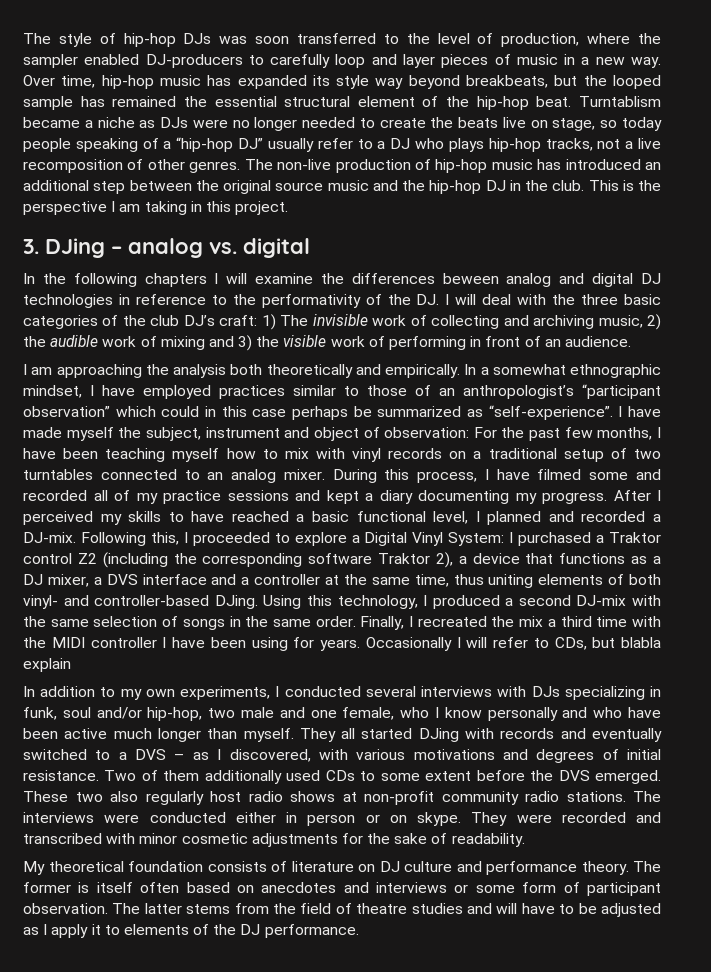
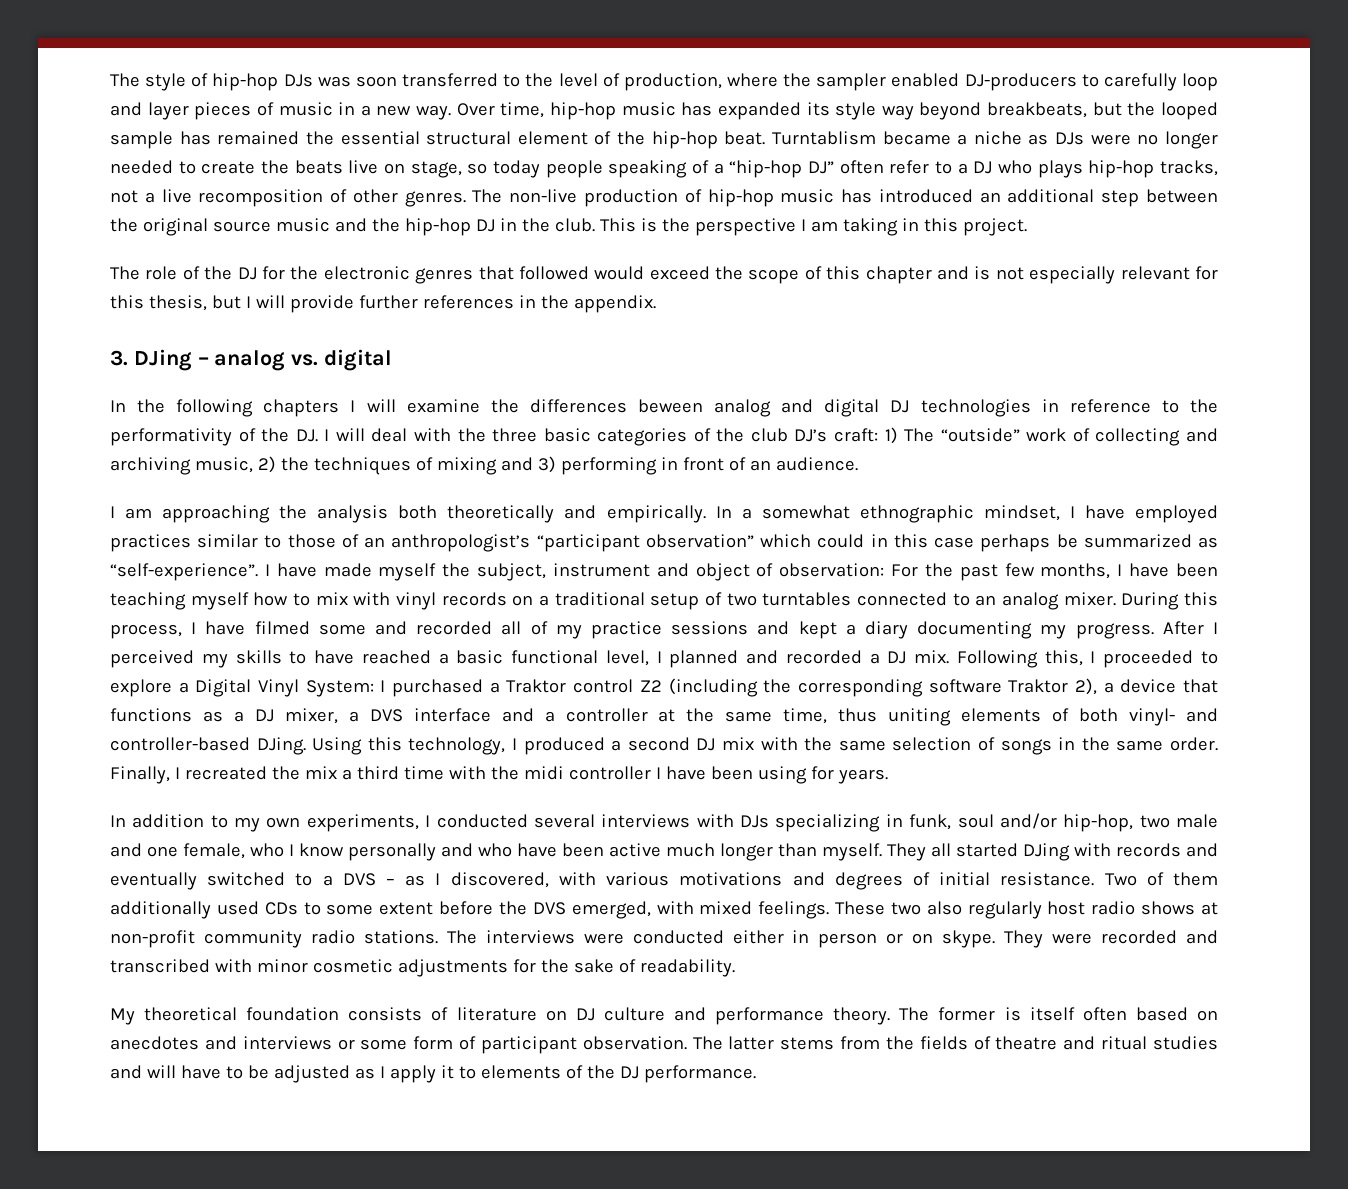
- Turntablism became a niche as DJs were no longer needed to create the beats live on stage, so today people speaking of a “hip-hop DJ” usually refer to a DJ who plays hip-hop tracks, not a live recomposition of other genres.
+ Turntablism became a niche as DJs were no longer needed to create the beats live on stage, so today people speaking of a “hip-hop DJ” often refer to a DJ who plays hip-hop tracks, not a live recomposition of other genres.
+ The role of the DJ for the electronic genres that followed would exceed the scope of this chapter and is not especially relevant for this thesis, but I will provide further references in the appendix.
- In the following chapters I will examine the differences beween analog and digital DJ technologies in reference to the performativity of the DJ. I will deal with the three basic categories of the club DJ’s craft: 1) The invisible work of collecting and archiving music, 2) the audible work of mixing and 3) the visible work of performing in front of an audience.
+ In the following chapters I will examine the differences beween analog and digital DJ technologies in reference to the performativity of the DJ. I will deal with the three basic categories of the club DJ’s craft: 1) The “outside” work of collecting and archiving music, 2) the techniques of mixing and 3) performing in front of an audience.
- After I perceived my skills to have reached a basic functional level, I planned and recorded a DJ-mix.
+ After I perceived my skills to have reached a basic functional level, I planned and recorded a DJ mix.
- Using this technology, I produced a second DJ-mix with the same selection of songs in the same order.
+ Using this technology, I produced a second DJ mix with the same selection of songs in the same order.
- Finally, I recreated the mix a third time with the MIDI controller I have been using for years. Occasionally I will refer to CDs, but blabla explain
+ Finally, I recreated the mix a third time with the midi controller I have been using for years.
- Two of them additionally used CDs to some extent before the DVS emerged.
+ Two of them additionally used CDs to some extent before the DVS emerged, with mixed feelings.
- The latter stems from the field of theatre studies and will have to be adjusted as I apply it to elements of the DJ performance.
+ The latter stems from the fields of theatre and ritual studies and will have to be adjusted as I apply it to elements of the DJ performance.

